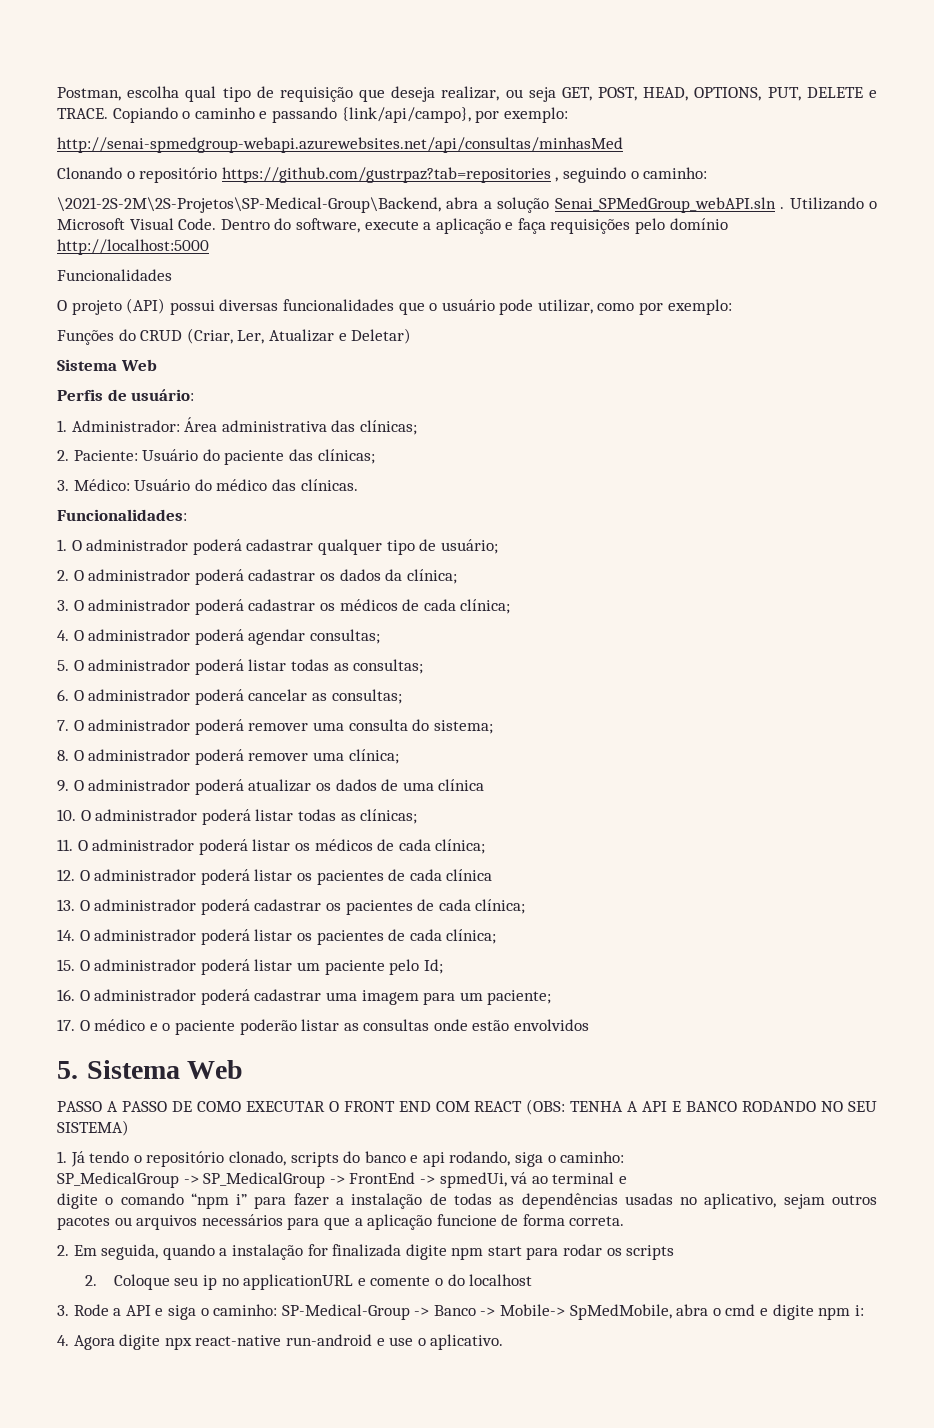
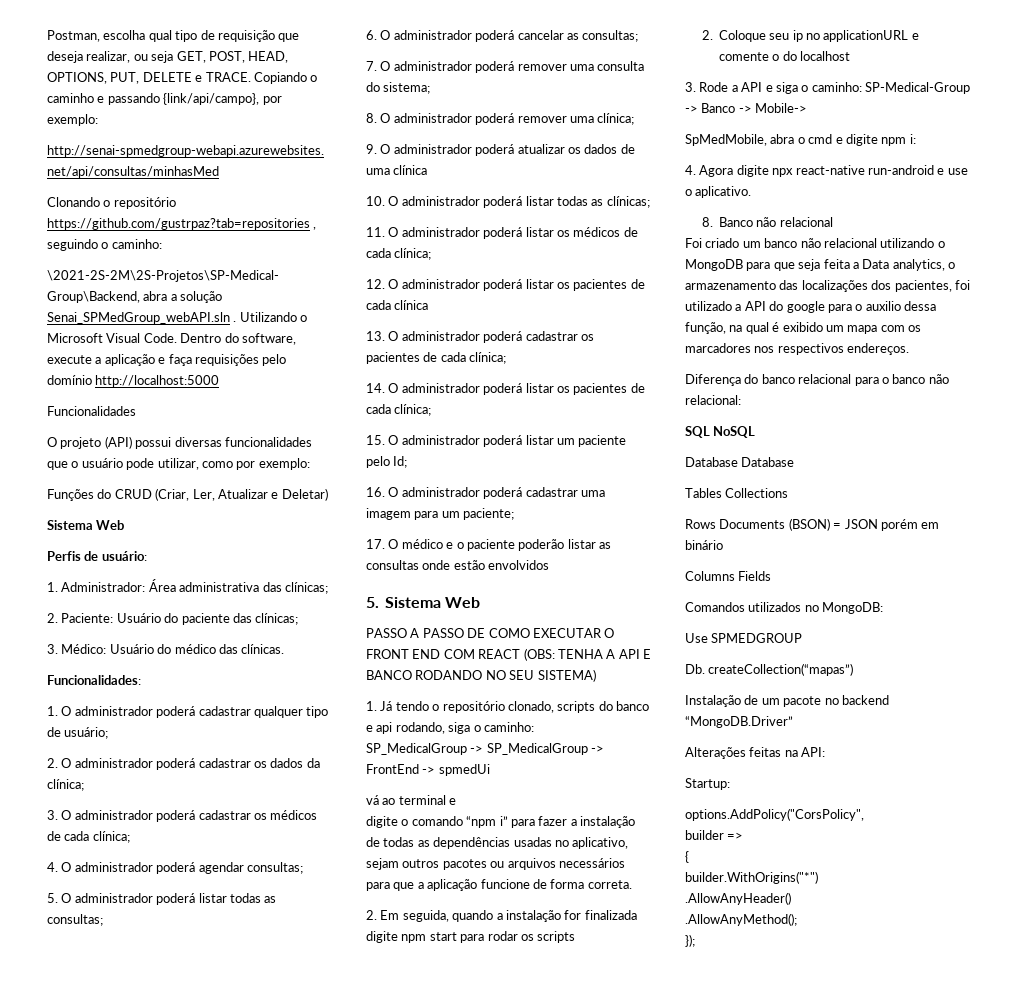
- SP_MedicalGroup -> SP_MedicalGroup -> FrontEnd -> spmedUi, vá ao terminal e
+ SP_MedicalGroup -> SP_MedicalGroup -> FrontEnd -> spmedUi
+ vá ao terminal e
- 3. Rode a API e siga o caminho: SP-Medical-Group -> Banco -> Mobile-> SpMedMobile, abra o cmd e digite npm i:
+ 3. Rode a API e siga o caminho: SP-Medical-Group -> Banco -> Mobile->
+ SpMedMobile, abra o cmd e digite npm i:
+ 8. Banco não relacional
+ Foi criado um banco não relacional utilizando o MongoDB para que seja feita a Data analytics, o armazenamento das localizações dos pacientes, foi utilizado a API do google para o auxilio dessa função, na qual é exibido um mapa com os marcadores nos respectivos endereços.
+ Diferença do banco relacional para o banco não relacional:
+ SQL NoSQL
+ Database Database
+ Tables Collections
+ Rows Documents (BSON) = JSON porém em binário
+ Columns Fields
+ Comandos utilizados no MongoDB:
+ Use SPMEDGROUP
+ Db. createCollection(“mapas”)
+ Instalação de um pacote no backend “MongoDB.Driver”
+ Alterações feitas na API:
+ Startup:
+ options.AddPolicy("CorsPolicy",
+ builder =>
+ {
+ builder.WithOrigins("*")
+ .AllowAnyHeader()
+ .AllowAnyMethod();
+ });

